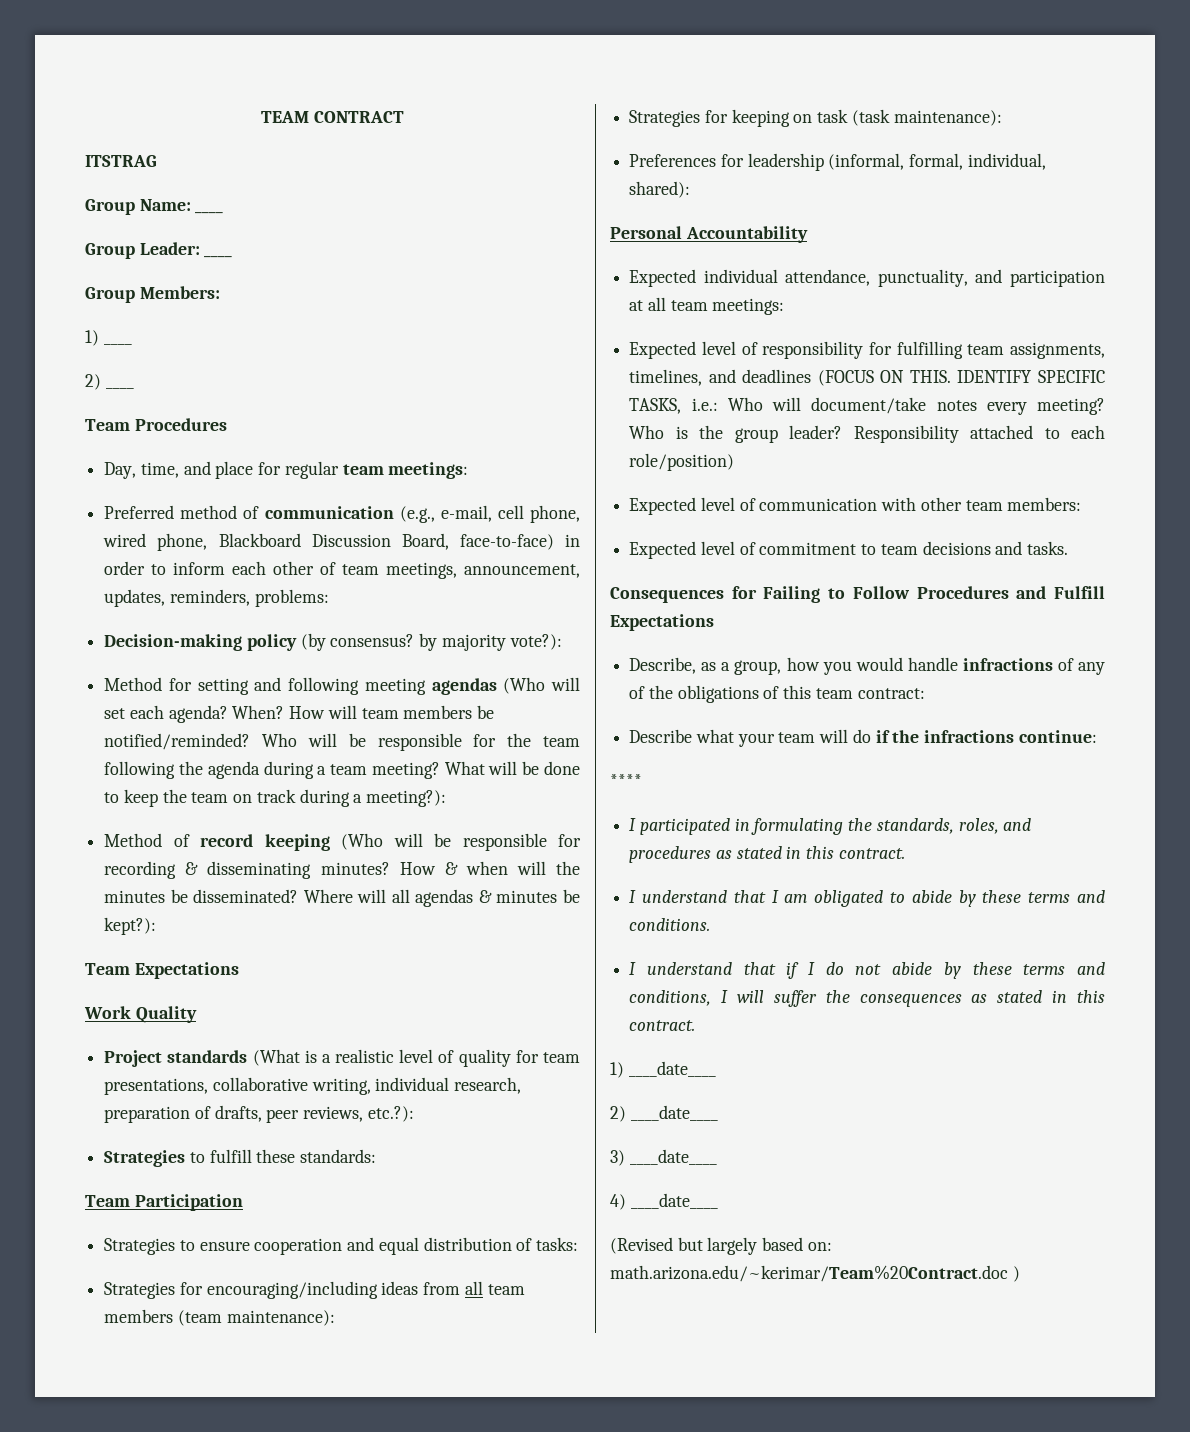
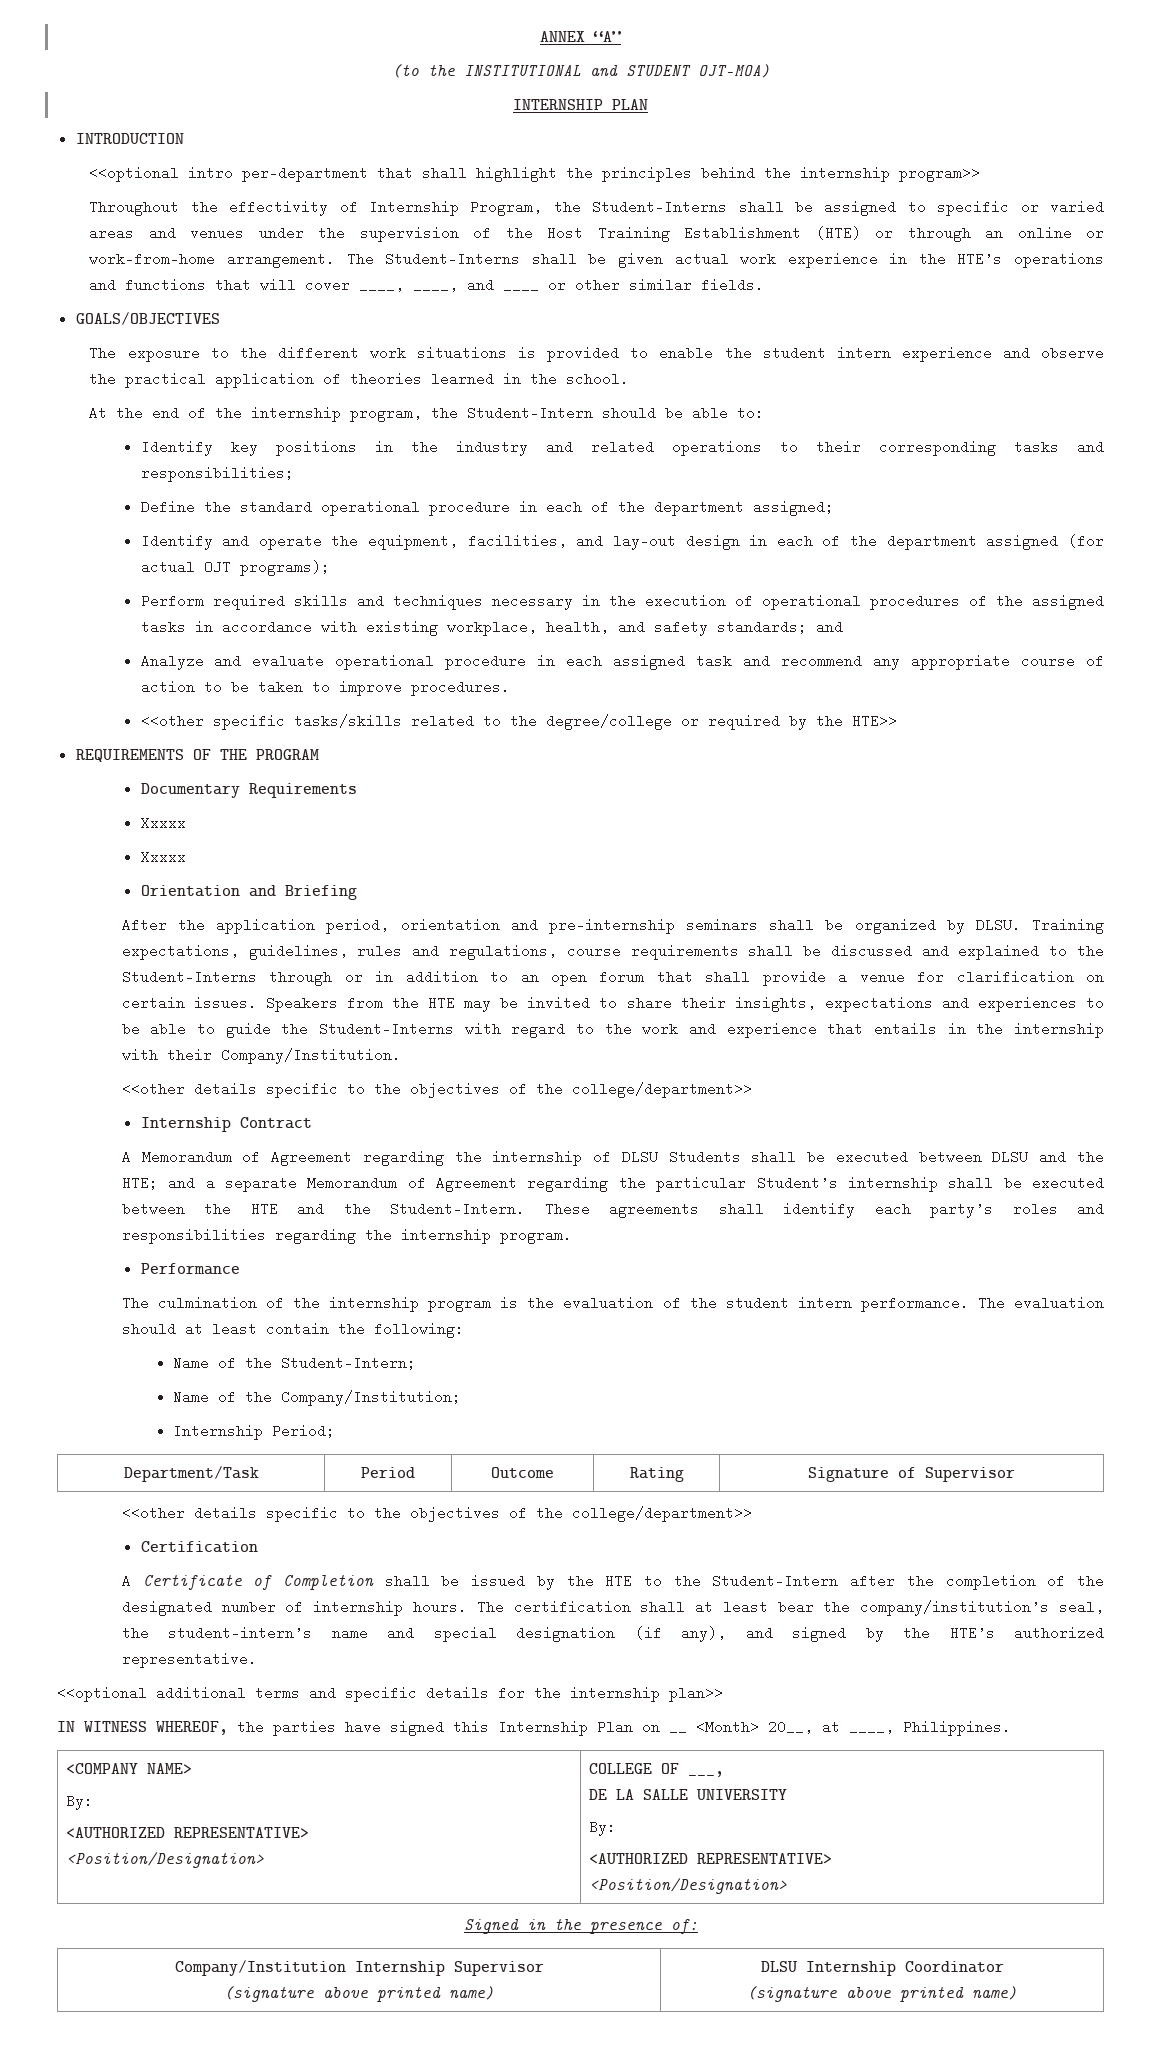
- TEAM CONTRACT
- ITSTRAG
- Group Name: ____
- Group Leader: ____
- Group Members:
- 1) ____
- 2) ____
- Team Procedures
- Day, time, and place for regular team meetings:
- Preferred method of communication (e.g., e-mail, cell phone, wired phone, Blackboard Discussion Board, face-to-face) in order to inform each other of team meetings, announcement, updates, reminders, problems:
- Decision-making policy (by consensus? by majority vote?):
- Method for setting and following meeting agendas (Who will set each agenda? When? How will team members be notified/reminded? Who will be responsible for the team following the agenda during a team meeting? What will be done to keep the team on track during a meeting?):
- Method of record keeping (Who will be responsible for recording & disseminating minutes? How & when will the minutes be disseminated? Where will all agendas & minutes be kept?):
- Team Expectations
- Work Quality
- Project standards (What is a realistic level of quality for team presentations, collaborative writing, individual research, preparation of drafts, peer reviews, etc.?):
- Strategies to fulfill these standards:
- Team Participation
- Strategies to ensure cooperation and equal distribution of tasks:
- Strategies for encouraging/including ideas from all team members (team maintenance):
- Strategies for keeping on task (task maintenance):
- Preferences for leadership (informal, formal, individual, shared):
- Personal Accountability
- Expected individual attendance, punctuality, and participation at all team meetings:
- Expected level of responsibility for fulfilling team assignments, timelines, and deadlines (FOCUS ON THIS. IDENTIFY SPECIFIC TASKS, i.e.: Who will document/take notes every meeting? Who is the group leader? Responsibility attached to each role/position)
- Expected level of communication with other team members:
- Expected level of commitment to team decisions and tasks.
- Consequences for Failing to Follow Procedures and Fulfill Expectations
- Describe, as a group, how you would handle infractions of any of the obligations of this team contract:
- Describe what your team will do if the infractions continue:
- ****
- I participated in formulating the standards, roles, and procedures as stated in this contract.
- I understand that I am obligated to abide by these terms and conditions.
- I understand that if I do not abide by these terms and conditions, I will suffer the consequences as stated in this contract.
- 1) ____date____
- 2) ____date____
- 3) ____date____
- 4) ____date____
- (Revised but largely based on: math.arizona.edu/~kerimar/Team%20Contract.doc )
+ ANNEX “A”
+ (to the INSTITUTIONAL and STUDENT OJT-MOA)
+ INTERNSHIP PLAN
+ INTRODUCTION
+ <<optional intro per-department that shall highlight the principles behind the internship program>>
+ Throughout the effectivity of Internship Program, the Student-Interns shall be assigned to specific or varied areas and venues under the supervision of the Host Training Establishment (HTE) or through an online or work-from-home arrangement. The Student-Interns shall be given actual work experience in the HTE’s operations and functions that will cover ____, ____, and ____ or other similar fields.
+ GOALS/OBJECTIVES
+ The exposure to the different work situations is provided to enable the student intern experience and observe the practical application of theories learned in the school.
+ At the end of the internship program, the Student-Intern should be able to:
+ Identify key positions in the industry and related operations to their corresponding tasks and responsibilities;
+ Define the standard operational procedure in each of the department assigned;
+ Identify and operate the equipment, facilities, and lay-out design in each of the department assigned (for actual OJT programs);
+ Perform required skills and techniques necessary in the execution of operational procedures of the assigned tasks in accordance with existing workplace, health, and safety standards; and
+ Analyze and evaluate operational procedure in each assigned task and recommend any appropriate course of action to be taken to improve procedures.
+ <<other specific tasks/skills related to the degree/college or required by the HTE>>
+ REQUIREMENTS OF THE PROGRAM
+ Documentary Requirements
+ Xxxxx
+ Xxxxx
+ Orientation and Briefing
+ After the application period, orientation and pre-internship seminars shall be organized by DLSU. Training expectations, guidelines, rules and regulations, course requirements shall be discussed and explained to the Student-Interns through or in addition to an open forum that shall provide a venue for clarification on certain issues. Speakers from the HTE may be invited to share their insights, expectations and experiences to be able to guide the Student-Interns with regard to the work and experience that entails in the internship with their Company/Institution.
+ <<other details specific to the objectives of the college/department>>
+ Internship Contract
+ A Memorandum of Agreement regarding the internship of DLSU Students shall be executed between DLSU and the HTE; and a separate Memorandum of Agreement regarding the particular Student’s internship shall be executed between the HTE and the Student-Intern. These agreements shall identify each party’s roles and responsibilities regarding the internship program.
+ Performance
+ The culmination of the internship program is the evaluation of the student intern performance. The evaluation should at least contain the following:
+ Name of the Student-Intern;
+ Name of the Company/Institution;
+ Internship Period;
+ Department/Task | Period | Outcome | Rating | Signature of Supervisor
+ <<other details specific to the objectives of the college/department>>
+ Certification
+ A Certificate of Completion shall be issued by the HTE to the Student-Intern after the completion of the designated number of internship hours. The certification shall at least bear the company/institution’s seal, the student-intern’s name and special designation (if any), and signed by the HTE’s authorized representative.
+ <<optional additional terms and specific details for the internship plan>>
+ IN WITNESS WHEREOF, the parties have signed this Internship Plan on __ <Month> 20__, at ____, Philippines.
+ <COMPANY NAME>
+ By:
+ <AUTHORIZED REPRESENTATIVE>
+ <Position/Designation> | COLLEGE OF ___,
+ DE LA SALLE UNIVERSITY
+ By:
+ <AUTHORIZED REPRESENTATIVE>
+ <Position/Designation>
+ Signed in the presence of:
+ Company/Institution Internship Supervisor
+ (signature above printed name) | DLSU Internship Coordinator
+ (signature above printed name)

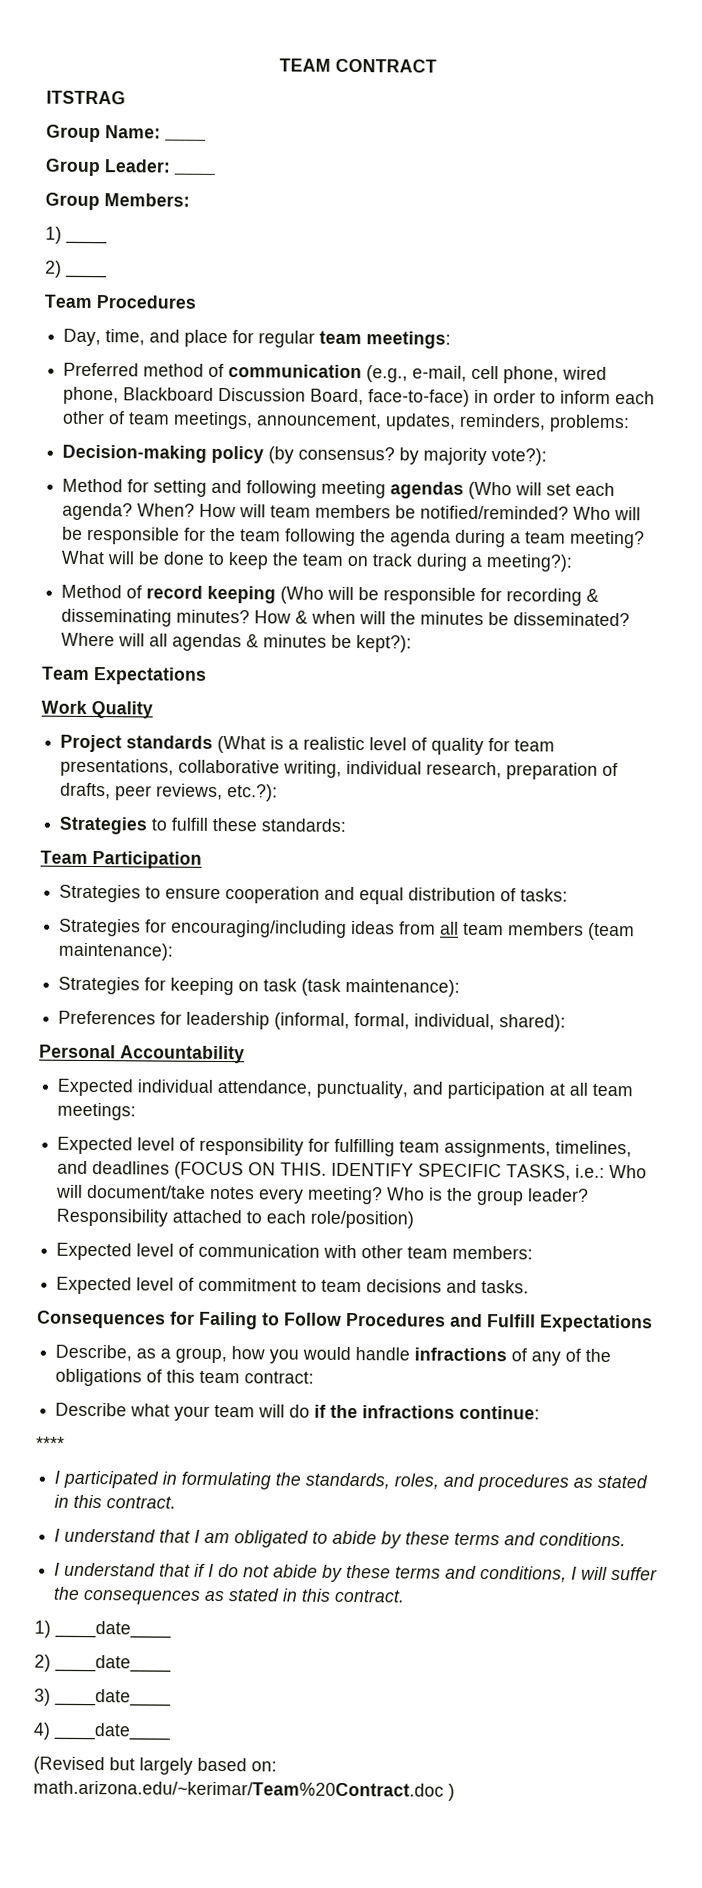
- ANNEX “A”
- (to the INSTITUTIONAL and STUDENT OJT-MOA)
- INTERNSHIP PLAN
- INTRODUCTION
- <<optional intro per-department that shall highlight the principles behind the internship program>>
- Throughout the effectivity of Internship Program, the Student-Interns shall be assigned to specific or varied areas and venues under the supervision of the Host Training Establishment (HTE) or through an online or work-from-home arrangement. The Student-Interns shall be given actual work experience in the HTE’s operations and functions that will cover ____, ____, and ____ or other similar fields.
- GOALS/OBJECTIVES
- The exposure to the different work situations is provided to enable the student intern experience and observe the practical application of theories learned in the school.
- At the end of the internship program, the Student-Intern should be able to:
- Identify key positions in the industry and related operations to their corresponding tasks and responsibilities;
- Define the standard operational procedure in each of the department assigned;
- Identify and operate the equipment, facilities, and lay-out design in each of the department assigned (for actual OJT programs);
- Perform required skills and techniques necessary in the execution of operational procedures of the assigned tasks in accordance with existing workplace, health, and safety standards; and
- Analyze and evaluate operational procedure in each assigned task and recommend any appropriate course of action to be taken to improve procedures.
- <<other specific tasks/skills related to the degree/college or required by the HTE>>
- REQUIREMENTS OF THE PROGRAM
- Documentary Requirements
- Xxxxx
- Xxxxx
- Orientation and Briefing
- After the application period, orientation and pre-internship seminars shall be organized by DLSU. Training expectations, guidelines, rules and regulations, course requirements shall be discussed and explained to the Student-Interns through or in addition to an open forum that shall provide a venue for clarification on certain issues. Speakers from the HTE may be invited to share their insights, expectations and experiences to be able to guide the Student-Interns with regard to the work and experience that entails in the internship with their Company/Institution.
- <<other details specific to the objectives of the college/department>>
- Internship Contract
- A Memorandum of Agreement regarding the internship of DLSU Students shall be executed between DLSU and the HTE; and a separate Memorandum of Agreement regarding the particular Student’s internship shall be executed between the HTE and the Student-Intern. These agreements shall identify each party’s roles and responsibilities regarding the internship program.
- Performance
- The culmination of the internship program is the evaluation of the student intern performance. The evaluation should at least contain the following:
- Name of the Student-Intern;
- Name of the Company/Institution;
- Internship Period;
- Department/Task | Period | Outcome | Rating | Signature of Supervisor
- <<other details specific to the objectives of the college/department>>
- Certification
- A Certificate of Completion shall be issued by the HTE to the Student-Intern after the completion of the designated number of internship hours. The certification shall at least bear the company/institution’s seal, the student-intern’s name and special designation (if any), and signed by the HTE’s authorized representative.
- <<optional additional terms and specific details for the internship plan>>
- IN WITNESS WHEREOF, the parties have signed this Internship Plan on __ <Month> 20__, at ____, Philippines.
- <COMPANY NAME>
- By:
- <AUTHORIZED REPRESENTATIVE>
- <Position/Designation> | COLLEGE OF ___,
- DE LA SALLE UNIVERSITY
- By:
- <AUTHORIZED REPRESENTATIVE>
- <Position/Designation>
- Signed in the presence of:
- Company/Institution Internship Supervisor
- (signature above printed name) | DLSU Internship Coordinator
- (signature above printed name)
+ TEAM CONTRACT
+ ITSTRAG
+ Group Name: ____
+ Group Leader: ____
+ Group Members:
+ 1) ____
+ 2) ____
+ Team Procedures
+ Day, time, and place for regular team meetings:
+ Preferred method of communication (e.g., e-mail, cell phone, wired phone, Blackboard Discussion Board, face-to-face) in order to inform each other of team meetings, announcement, updates, reminders, problems:
+ Decision-making policy (by consensus? by majority vote?):
+ Method for setting and following meeting agendas (Who will set each agenda? When? How will team members be notified/reminded? Who will be responsible for the team following the agenda during a team meeting? What will be done to keep the team on track during a meeting?):
+ Method of record keeping (Who will be responsible for recording & disseminating minutes? How & when will the minutes be disseminated? Where will all agendas & minutes be kept?):
+ Team Expectations
+ Work Quality
+ Project standards (What is a realistic level of quality for team presentations, collaborative writing, individual research, preparation of drafts, peer reviews, etc.?):
+ Strategies to fulfill these standards:
+ Team Participation
+ Strategies to ensure cooperation and equal distribution of tasks:
+ Strategies for encouraging/including ideas from all team members (team maintenance):
+ Strategies for keeping on task (task maintenance):
+ Preferences for leadership (informal, formal, individual, shared):
+ Personal Accountability
+ Expected individual attendance, punctuality, and participation at all team meetings:
+ Expected level of responsibility for fulfilling team assignments, timelines, and deadlines (FOCUS ON THIS. IDENTIFY SPECIFIC TASKS, i.e.: Who will document/take notes every meeting? Who is the group leader? Responsibility attached to each role/position)
+ Expected level of communication with other team members:
+ Expected level of commitment to team decisions and tasks.
+ Consequences for Failing to Follow Procedures and Fulfill Expectations
+ Describe, as a group, how you would handle infractions of any of the obligations of this team contract:
+ Describe what your team will do if the infractions continue:
+ ****
+ I participated in formulating the standards, roles, and procedures as stated in this contract.
+ I understand that I am obligated to abide by these terms and conditions.
+ I understand that if I do not abide by these terms and conditions, I will suffer the consequences as stated in this contract.
+ 1) ____date____
+ 2) ____date____
+ 3) ____date____
+ 4) ____date____
+ (Revised but largely based on: math.arizona.edu/~kerimar/Team%20Contract.doc )

